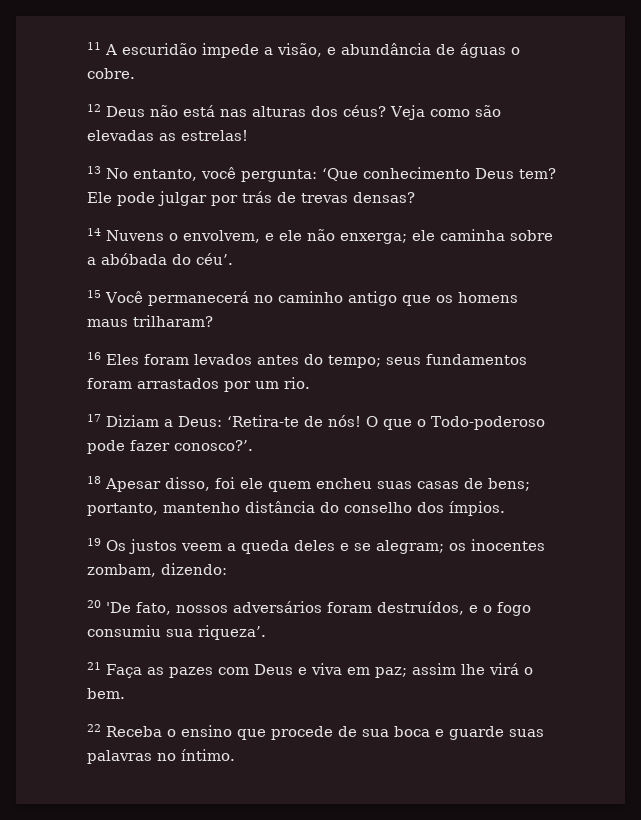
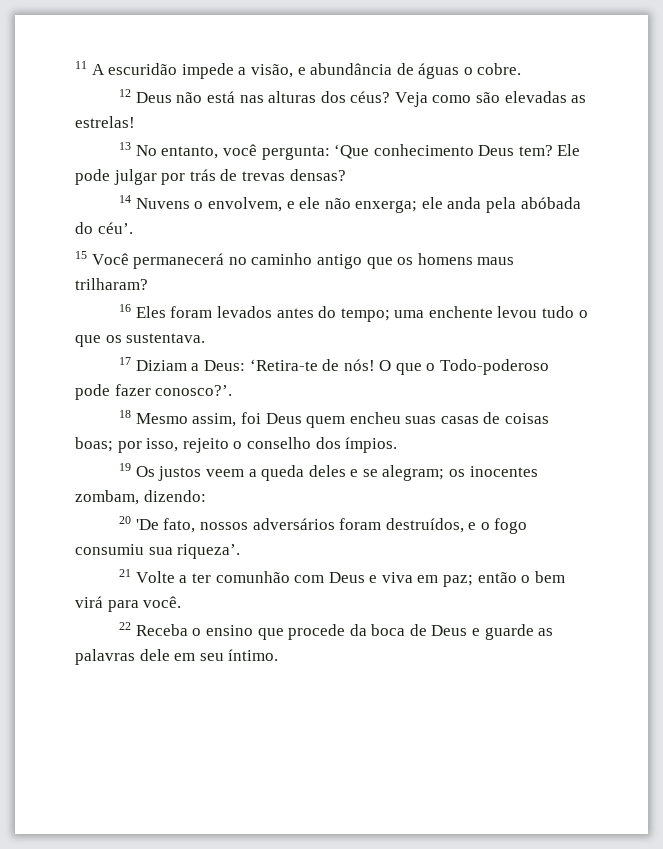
- 14 Nuvens o envolvem, e ele não enxerga; ele caminha sobre a abóbada do céu’.
+ 14 Nuvens o envolvem, e ele não enxerga; ele anda pela abóbada do céu’.
- 16 Eles foram levados antes do tempo; seus fundamentos foram arrastados por um rio.
+ 16 Eles foram levados antes do tempo; uma enchente levou tudo o que os sustentava.
- 18 Apesar disso, foi ele quem encheu suas casas de bens; portanto, mantenho distância do conselho dos ímpios.
+ 18 Mesmo assim, foi Deus quem encheu suas casas de coisas boas; por isso, rejeito o conselho dos ímpios.
- 21 Faça as pazes com Deus e viva em paz; assim lhe virá o bem.
+ 21 Volte a ter comunhão com Deus e viva em paz; então o bem virá para você.
- 22 Receba o ensino que procede de sua boca e guarde suas palavras no íntimo.
+ 22 Receba o ensino que procede da boca de Deus e guarde as palavras dele em seu íntimo.

